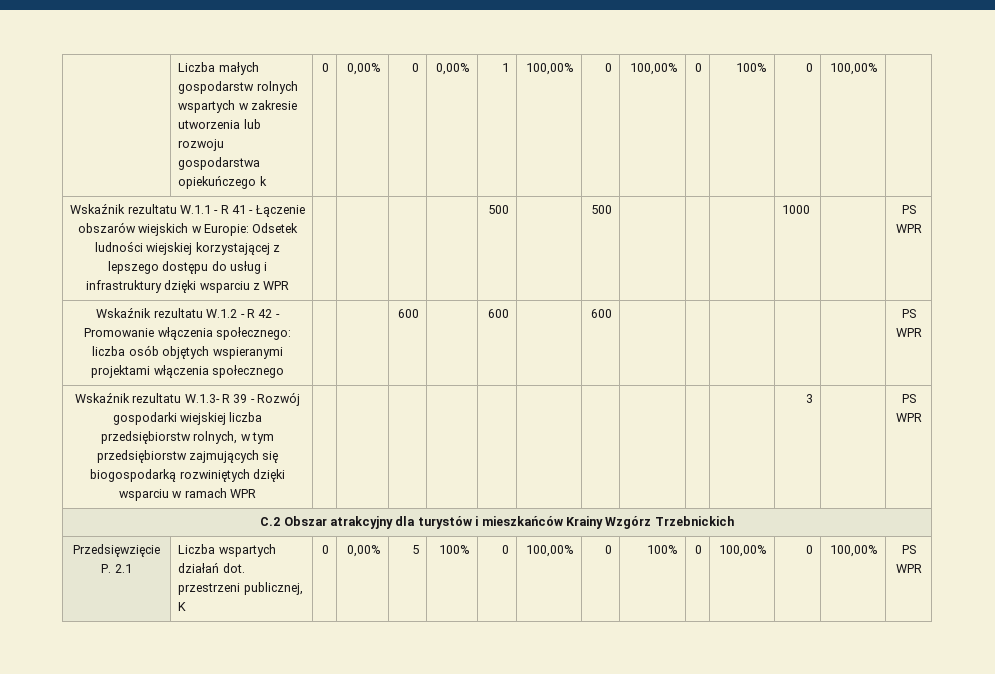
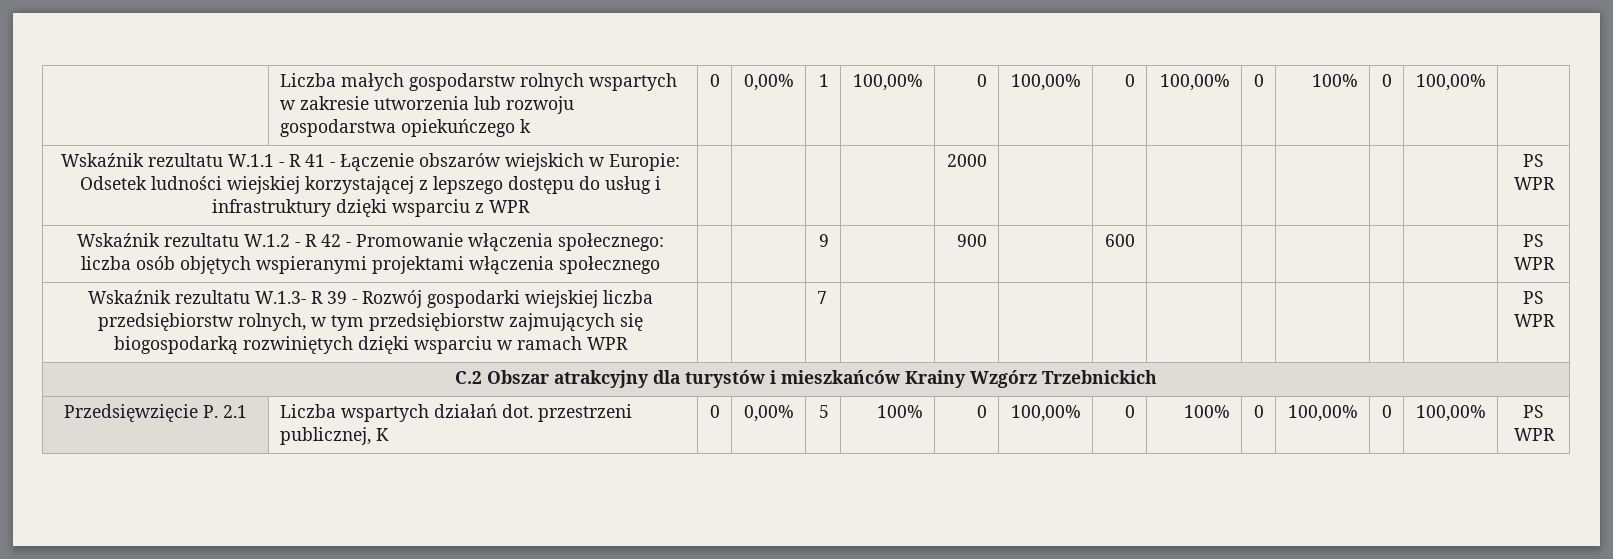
- | Liczba małych gospodarstw rolnych wspartych w zakresie utworzenia lub rozwoju gospodarstwa opiekuńczego k | 0 | 0,00% | 0 | 0,00% | 1 | 100,00% | 0 | 100,00% | 0 | 100% | 0 | 100,00% |
+ | Liczba małych gospodarstw rolnych wspartych w zakresie utworzenia lub rozwoju gospodarstwa opiekuńczego k | 0 | 0,00% | 1 | 100,00% | 0 | 100,00% | 0 | 100,00% | 0 | 100% | 0 | 100,00% |
- Wskaźnik rezultatu W.1.1 - R 41 - Łączenie obszarów wiejskich w Europie: Odsetek ludności wiejskiej korzystającej z lepszego dostępu do usług i infrastruktury dzięki wsparciu z WPR | | | | | 500 | | 500 | | | | 1000 | | PS WPR
+ Wskaźnik rezultatu W.1.1 - R 41 - Łączenie obszarów wiejskich w Europie: Odsetek ludności wiejskiej korzystającej z lepszego dostępu do usług i infrastruktury dzięki wsparciu z WPR | | | | | 2000 | | | | | | | | PS WPR
- Wskaźnik rezultatu W.1.2 - R 42 - Promowanie włączenia społecznego: liczba osób objętych wspieranymi projektami włączenia społecznego | | | 600 | | 600 | | 600 | | | | | | PS WPR
+ Wskaźnik rezultatu W.1.2 - R 42 - Promowanie włączenia społecznego: liczba osób objętych wspieranymi projektami włączenia społecznego | | | 9 | | 900 | | 600 | | | | | | PS WPR
- Wskaźnik rezultatu W.1.3- R 39 - Rozwój gospodarki wiejskiej liczba przedsiębiorstw rolnych, w tym przedsiębiorstw zajmujących się biogospodarką rozwiniętych dzięki wsparciu w ramach WPR | | | | | | | | | | | 3 | | PS WPR
+ Wskaźnik rezultatu W.1.3- R 39 - Rozwój gospodarki wiejskiej liczba przedsiębiorstw rolnych, w tym przedsiębiorstw zajmujących się biogospodarką rozwiniętych dzięki wsparciu w ramach WPR | | | 7 | | | | | | | | | | PS WPR

